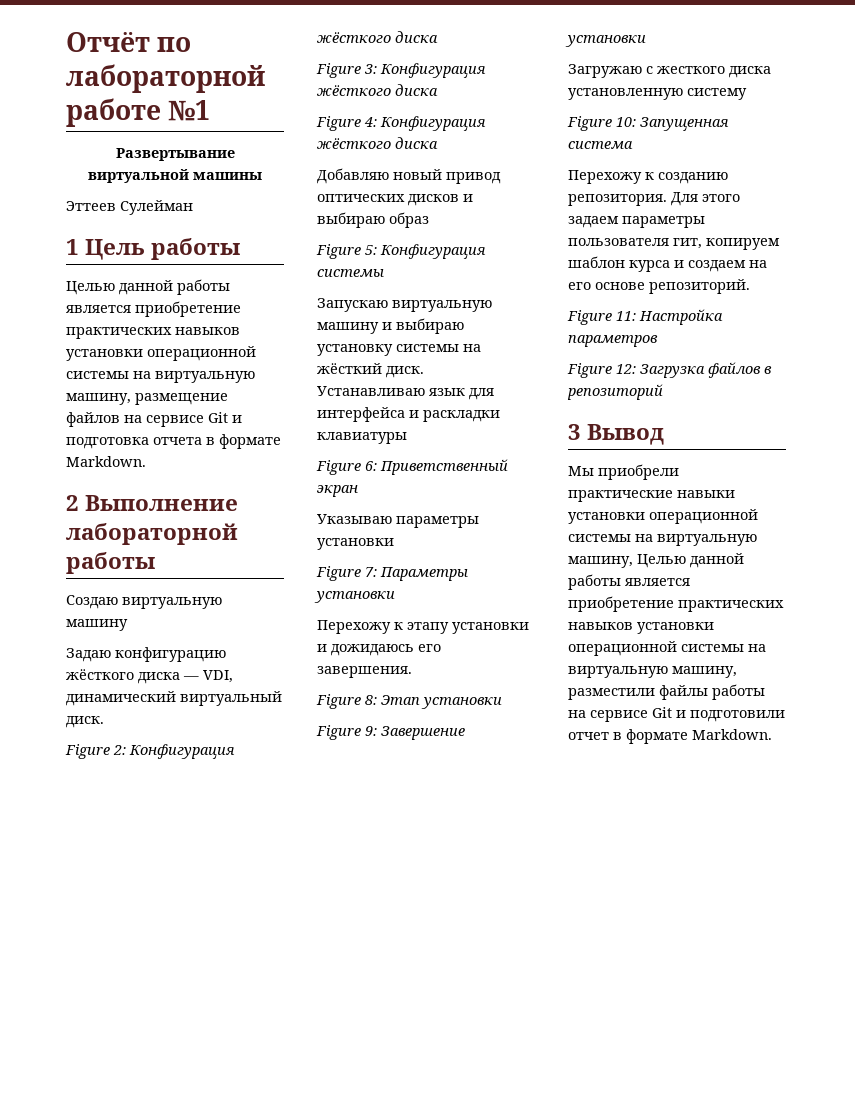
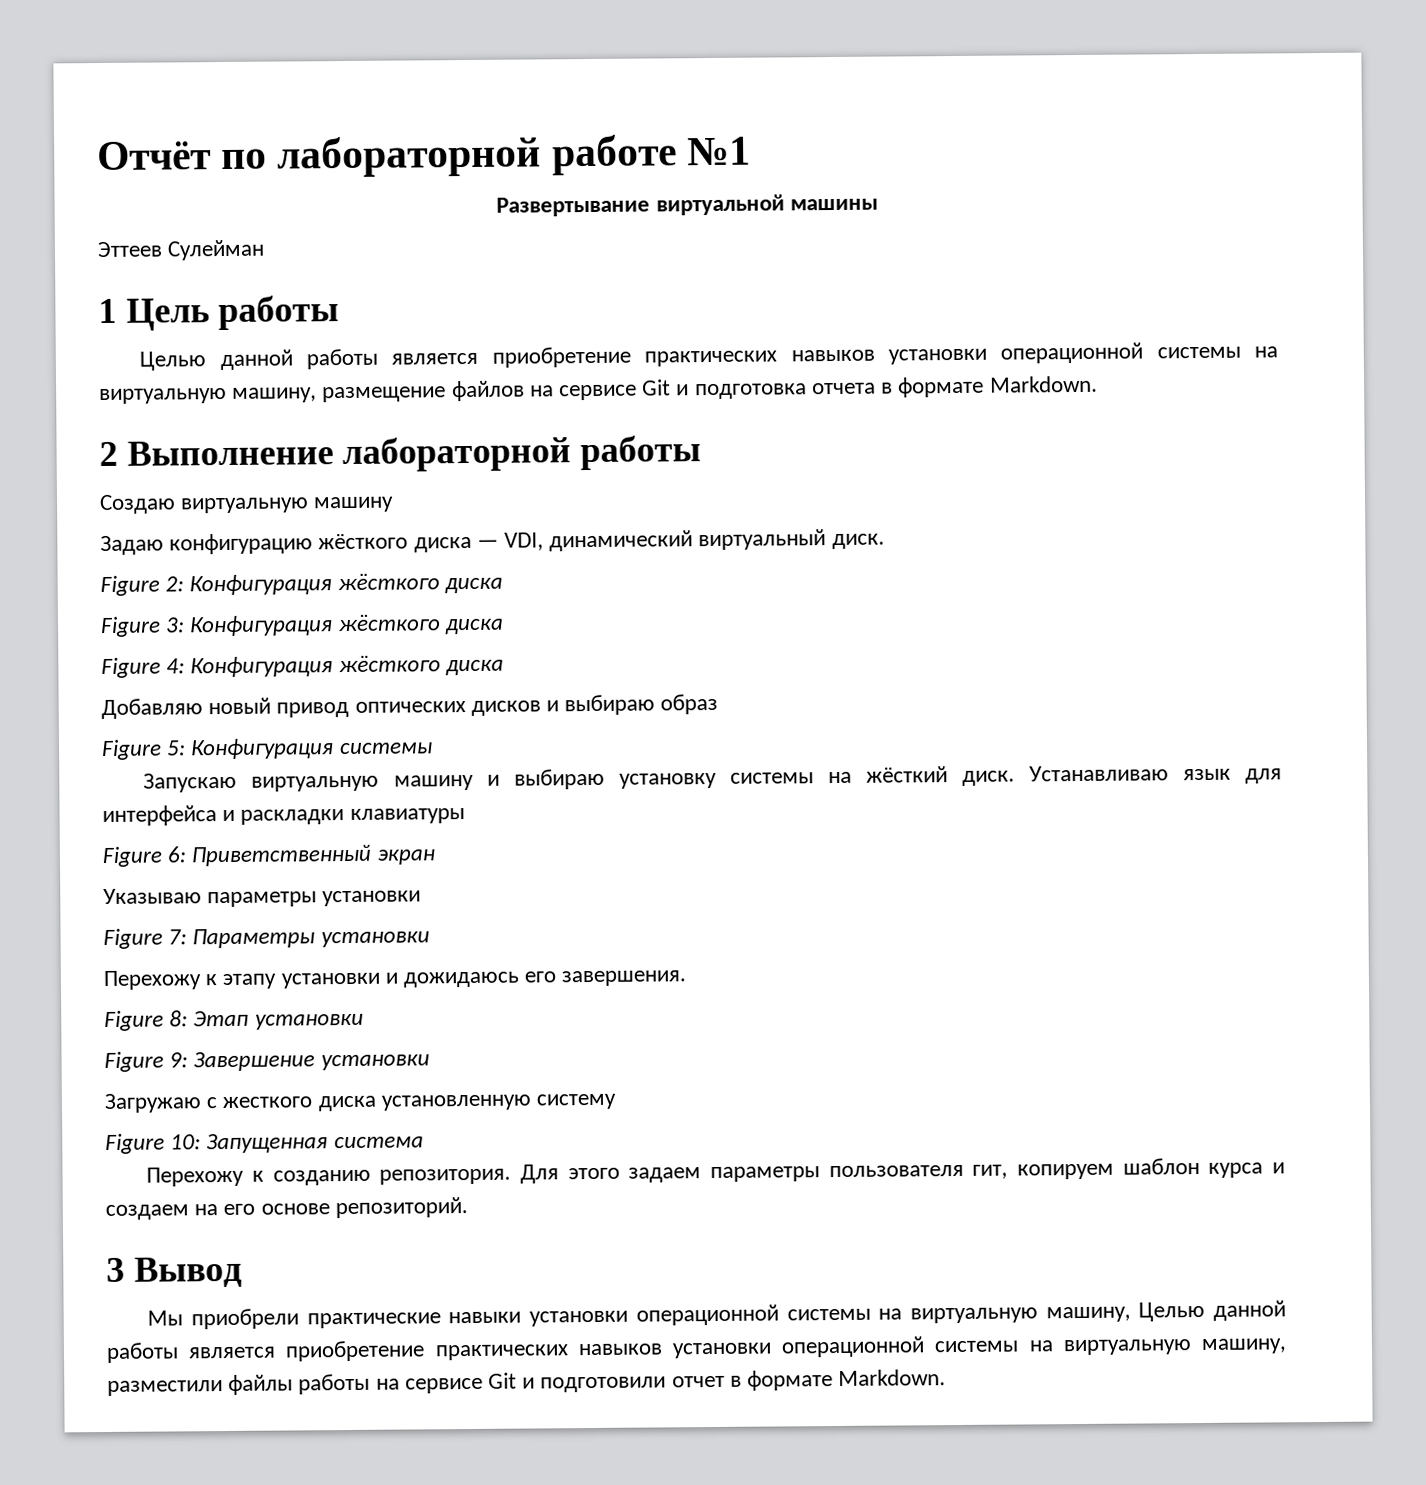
- Figure 11: Настройка параметров
- Figure 12: Загрузка файлов в репозиторий

